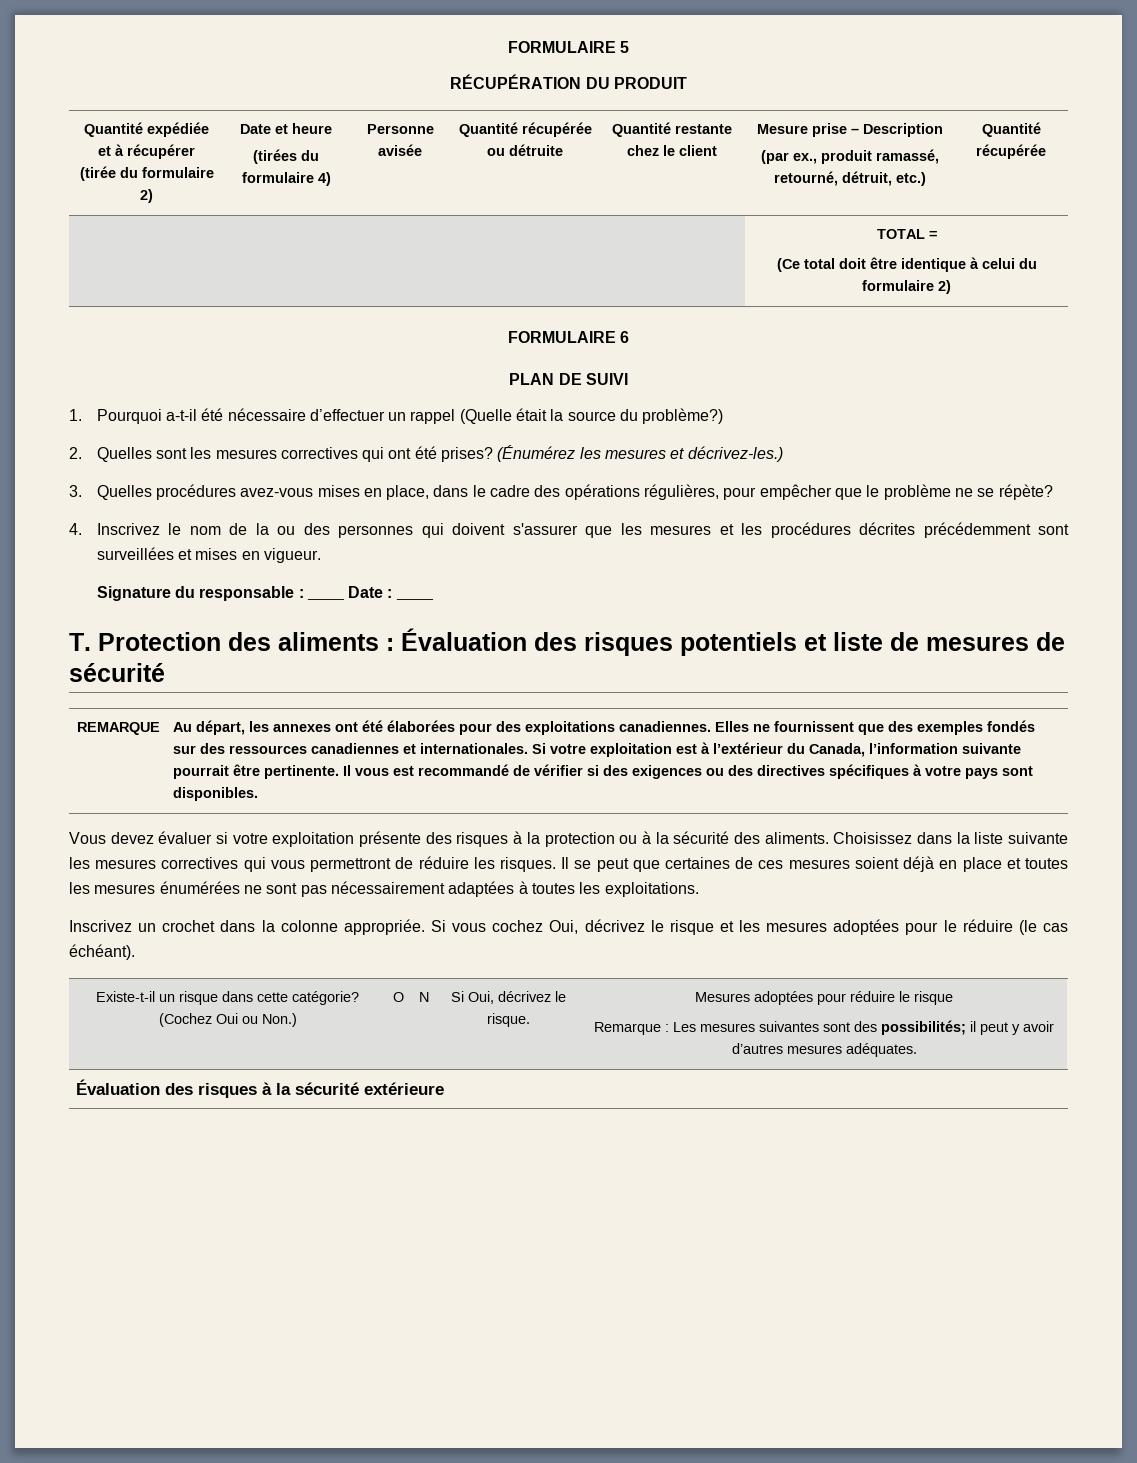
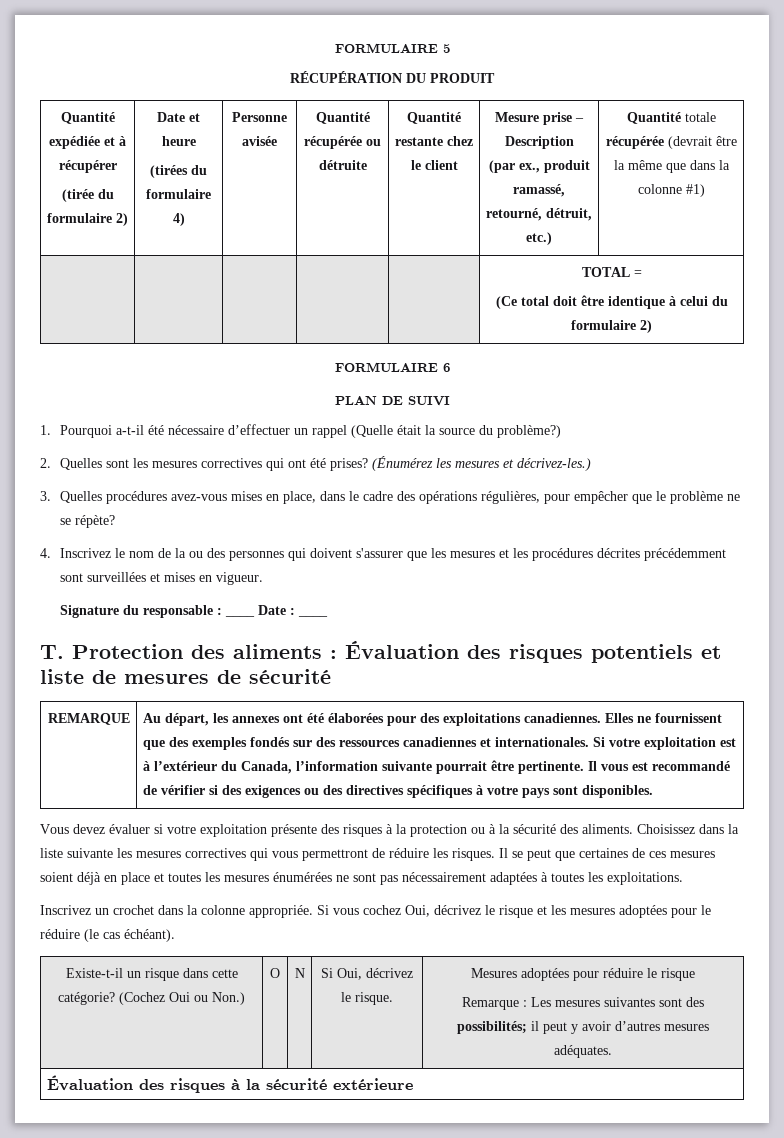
- (par ex., produit ramassé, retourné, détruit, etc.) | Quantité récupérée
+ (par ex., produit ramassé, retourné, détruit, etc.) | Quantité totale récupérée (devrait être la même que dans la colonne #1)

